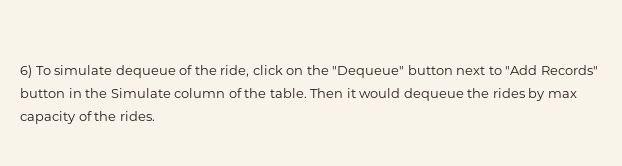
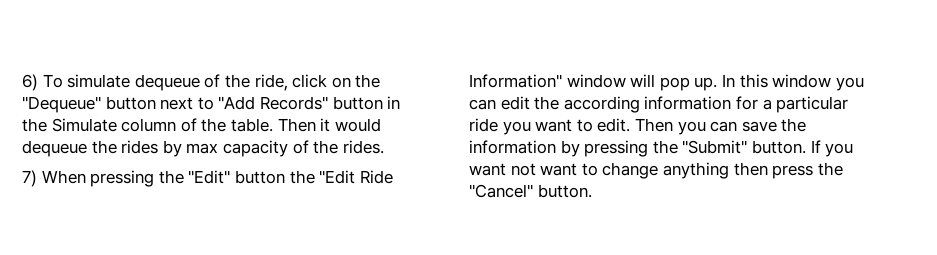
+ 7) When pressing the "Edit" button the "Edit Ride Information" window will pop up. In this window you can edit the according information for a particular ride you want to edit. Then you can save the information by pressing the "Submit" button. If you want not want to change anything then press the "Cancel" button.

